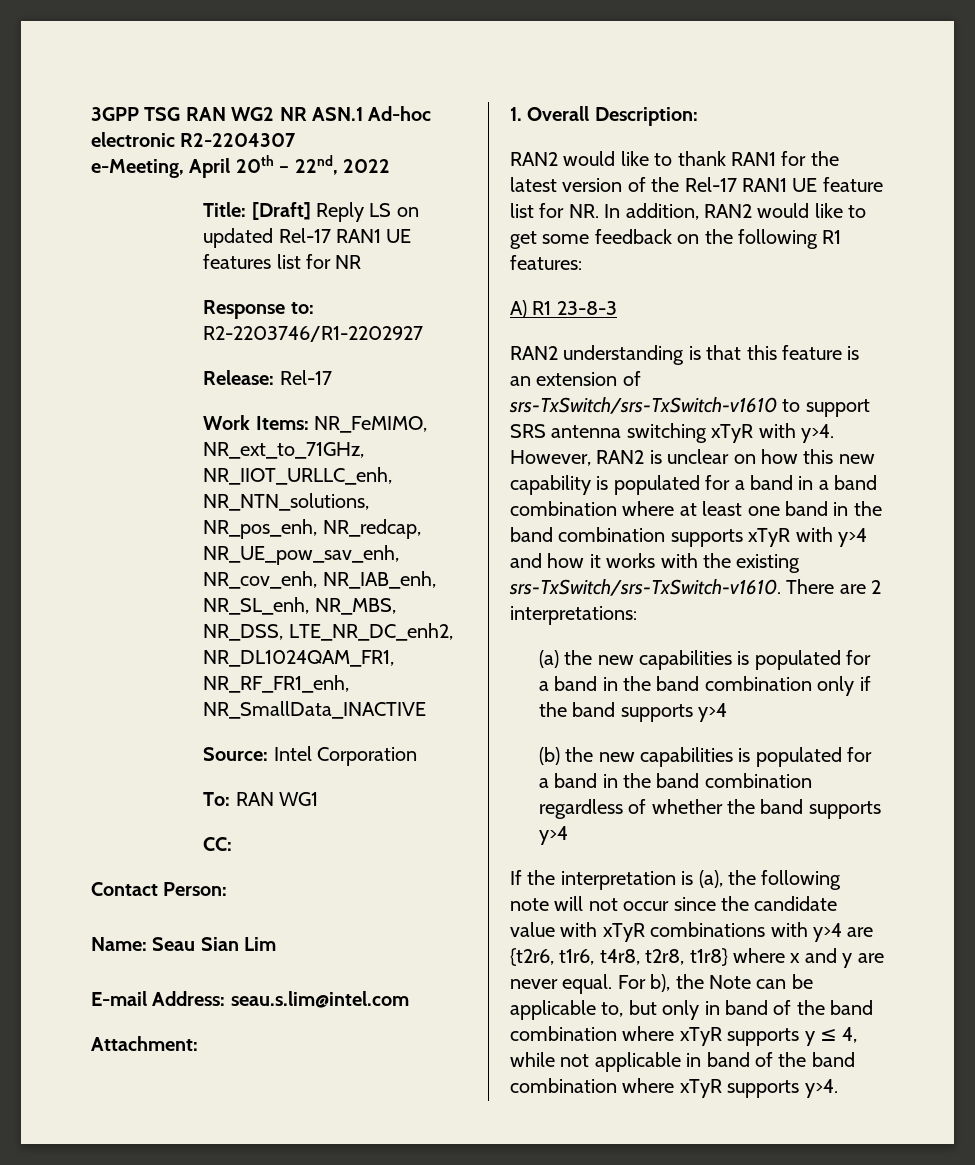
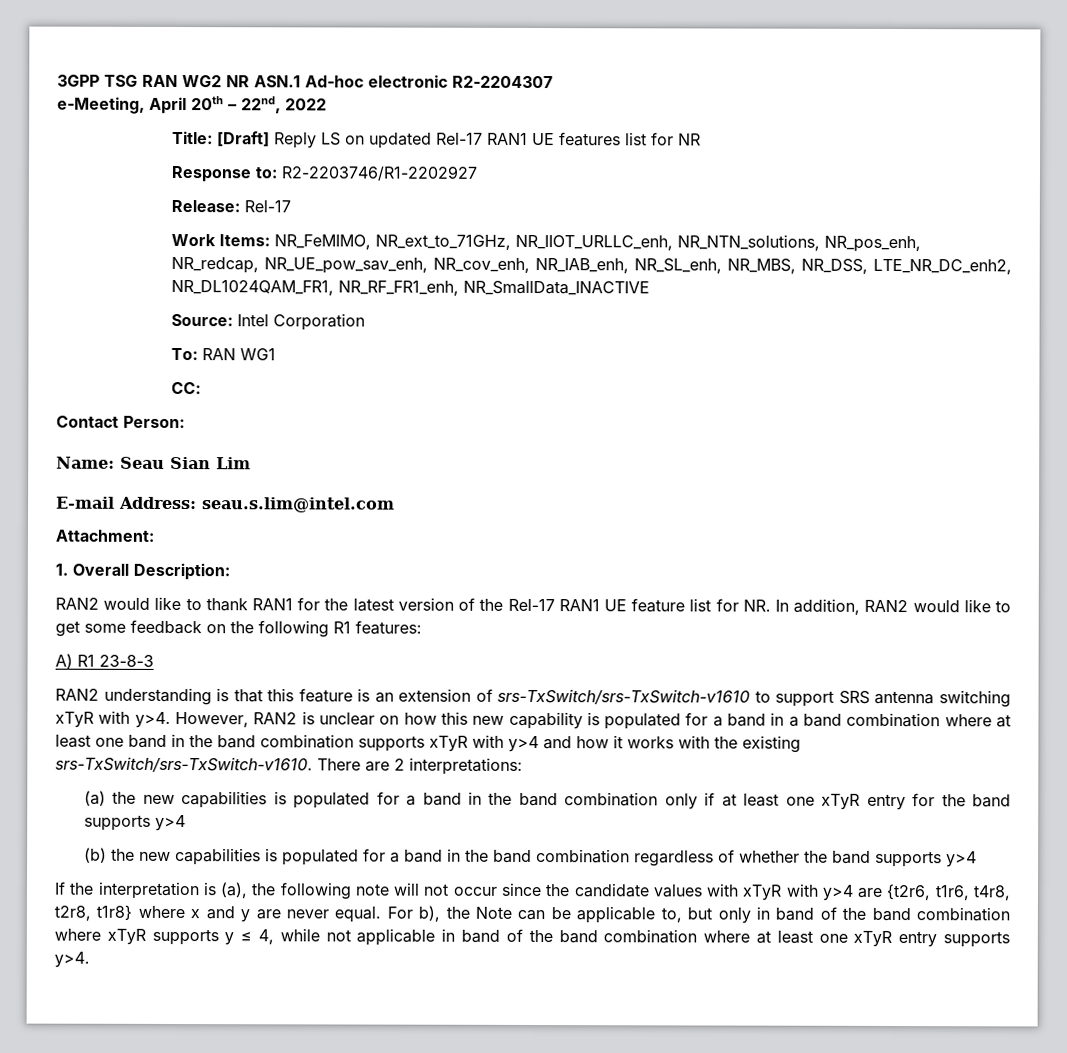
- (a) the new capabilities is populated for a band in the band combination only if the band supports y>4
+ (a) the new capabilities is populated for a band in the band combination only if at least one xTyR entry for the band supports y>4
- If the interpretation is (a), the following note will not occur since the candidate value with xTyR combinations with y>4 are {t2r6, t1r6, t4r8, t2r8, t1r8} where x and y are never equal.
+ If the interpretation is (a), the following note will not occur since the candidate values with xTyR with y>4 are {t2r6, t1r6, t4r8, t2r8, t1r8} where x and y are never equal.
- For b), the Note can be applicable to, but only in band of the band combination where xTyR supports y ≤ 4, while not applicable in band of the band combination where xTyR supports y>4.
+ For b), the Note can be applicable to, but only in band of the band combination where xTyR supports y ≤ 4, while not applicable in band of the band combination where at least one xTyR entry supports y>4.

